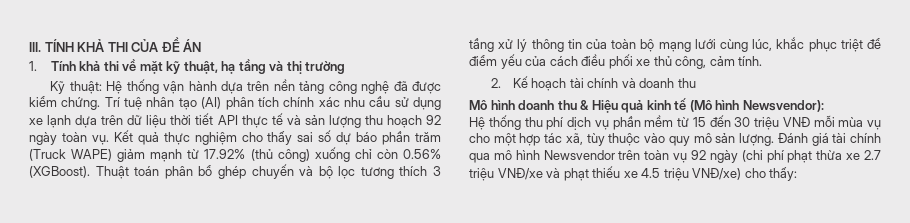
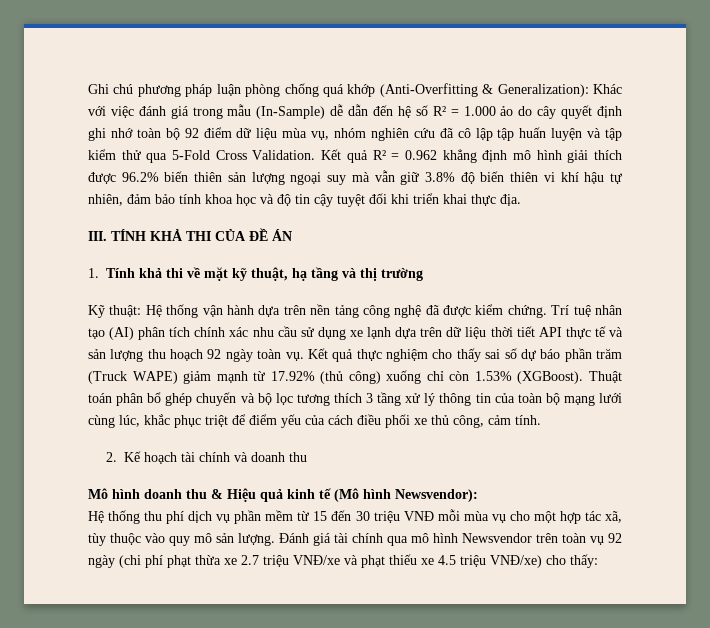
+ Ghi chú phương pháp luận phòng chống quá khớp (Anti-Overfitting & Generalization): Khác với việc đánh giá trong mẫu (In-Sample) dễ dẫn đến hệ số R² = 1.000 ảo do cây quyết định ghi nhớ toàn bộ 92 điểm dữ liệu mùa vụ, nhóm nghiên cứu đã cô lập tập huấn luyện và tập kiểm thử qua 5-Fold Cross Validation. Kết quả R² = 0.962 khẳng định mô hình giải thích được 96.2% biến thiên sản lượng ngoại suy mà vẫn giữ 3.8% độ biến thiên vi khí hậu tự nhiên, đảm bảo tính khoa học và độ tin cậy tuyệt đối khi triển khai thực địa.
- Kết quả thực nghiệm cho thấy sai số dự báo phần trăm (Truck WAPE) giảm mạnh từ 17.92% (thủ công) xuống chỉ còn 0.56% (XGBoost).
+ Kết quả thực nghiệm cho thấy sai số dự báo phần trăm (Truck WAPE) giảm mạnh từ 17.92% (thủ công) xuống chỉ còn 1.53% (XGBoost).

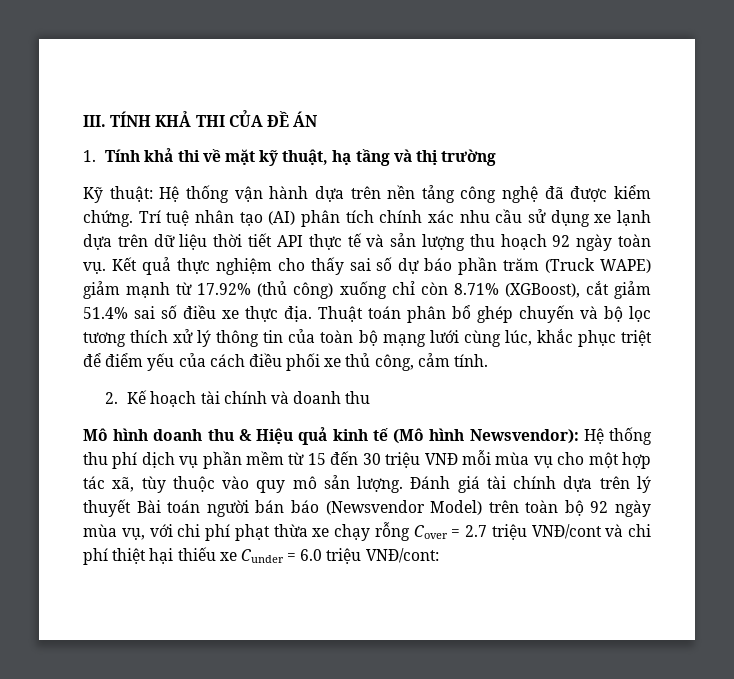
- Ghi chú phương pháp luận phòng chống quá khớp (Anti-Overfitting & Generalization): Khác với việc đánh giá trong mẫu (In-Sample) dễ dẫn đến hệ số R² = 1.000 ảo do cây quyết định ghi nhớ toàn bộ 92 điểm dữ liệu mùa vụ, nhóm nghiên cứu đã cô lập tập huấn luyện và tập kiểm thử qua 5-Fold Cross Validation. Kết quả R² = 0.962 khẳng định mô hình giải thích được 96.2% biến thiên sản lượng ngoại suy mà vẫn giữ 3.8% độ biến thiên vi khí hậu tự nhiên, đảm bảo tính khoa học và độ tin cậy tuyệt đối khi triển khai thực địa.
- Kết quả thực nghiệm cho thấy sai số dự báo phần trăm (Truck WAPE) giảm mạnh từ 17.92% (thủ công) xuống chỉ còn 1.53% (XGBoost).
+ Kết quả thực nghiệm cho thấy sai số dự báo phần trăm (Truck WAPE) giảm mạnh từ 17.92% (thủ công) xuống chỉ còn 8.71% (XGBoost), cắt giảm 51.4% sai số điều xe thực địa.
- Thuật toán phân bổ ghép chuyến và bộ lọc tương thích 3 tầng xử lý thông tin của toàn bộ mạng lưới cùng lúc, khắc phục triệt để điểm yếu của cách điều phối xe thủ công, cảm tính.
+ Thuật toán phân bổ ghép chuyến và bộ lọc tương thích xử lý thông tin của toàn bộ mạng lưới cùng lúc, khắc phục triệt để điểm yếu của cách điều phối xe thủ công, cảm tính.
- Mô hình doanh thu & Hiệu quả kinh tế (Mô hình Newsvendor):
- Hệ thống thu phí dịch vụ phần mềm từ 15 đến 30 triệu VNĐ mỗi mùa vụ cho một hợp tác xã, tùy thuộc vào quy mô sản lượng.
+ Mô hình doanh thu & Hiệu quả kinh tế (Mô hình Newsvendor): Hệ thống thu phí dịch vụ phần mềm từ 15 đến 30 triệu VNĐ mỗi mùa vụ cho một hợp tác xã, tùy thuộc vào quy mô sản lượng.
- Đánh giá tài chính qua mô hình Newsvendor trên toàn vụ 92 ngày (chi phí phạt thừa xe 2.7 triệu VNĐ/xe và phạt thiếu xe 4.5 triệu VNĐ/xe) cho thấy:
+ Đánh giá tài chính dựa trên lý thuyết Bài toán người bán báo (Newsvendor Model) trên toàn bộ 92 ngày mùa vụ, với chi phí phạt thừa xe chạy rỗng Cover = 2.7 triệu VNĐ/cont và chi phí thiệt hại thiếu xe Cunder = 6.0 triệu VNĐ/cont:

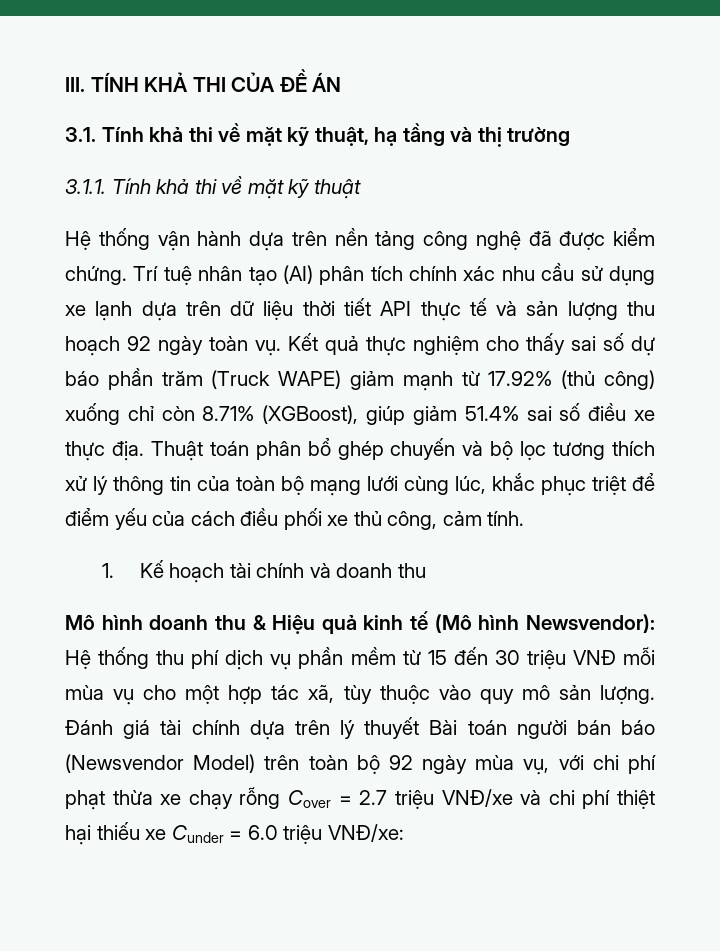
- 1. Tính khả thi về mặt kỹ thuật, hạ tầng và thị trường
+ 3.1. Tính khả thi về mặt kỹ thuật, hạ tầng và thị trường
- Kỹ thuật: Hệ thống vận hành dựa trên nền tảng công nghệ đã được kiểm chứng.
+ 3.1.1. Tính khả thi về mặt kỹ thuật
+ Hệ thống vận hành dựa trên nền tảng công nghệ đã được kiểm chứng.
- Kết quả thực nghiệm cho thấy sai số dự báo phần trăm (Truck WAPE) giảm mạnh từ 17.92% (thủ công) xuống chỉ còn 8.71% (XGBoost), cắt giảm 51.4% sai số điều xe thực địa.
+ Kết quả thực nghiệm cho thấy sai số dự báo phần trăm (Truck WAPE) giảm mạnh từ 17.92% (thủ công) xuống chỉ còn 8.71% (XGBoost), giúp giảm 51.4% sai số điều xe thực địa.
- 2. Kế hoạch tài chính và doanh thu
+ 1. Kế hoạch tài chính và doanh thu
- Đánh giá tài chính dựa trên lý thuyết Bài toán người bán báo (Newsvendor Model) trên toàn bộ 92 ngày mùa vụ, với chi phí phạt thừa xe chạy rỗng Cover = 2.7 triệu VNĐ/cont và chi phí thiệt hại thiếu xe Cunder = 6.0 triệu VNĐ/cont:
+ Đánh giá tài chính dựa trên lý thuyết Bài toán người bán báo (Newsvendor Model) trên toàn bộ 92 ngày mùa vụ, với chi phí phạt thừa xe chạy rỗng Cover = 2.7 triệu VNĐ/xe và chi phí thiệt hại thiếu xe Cunder = 6.0 triệu VNĐ/xe:

